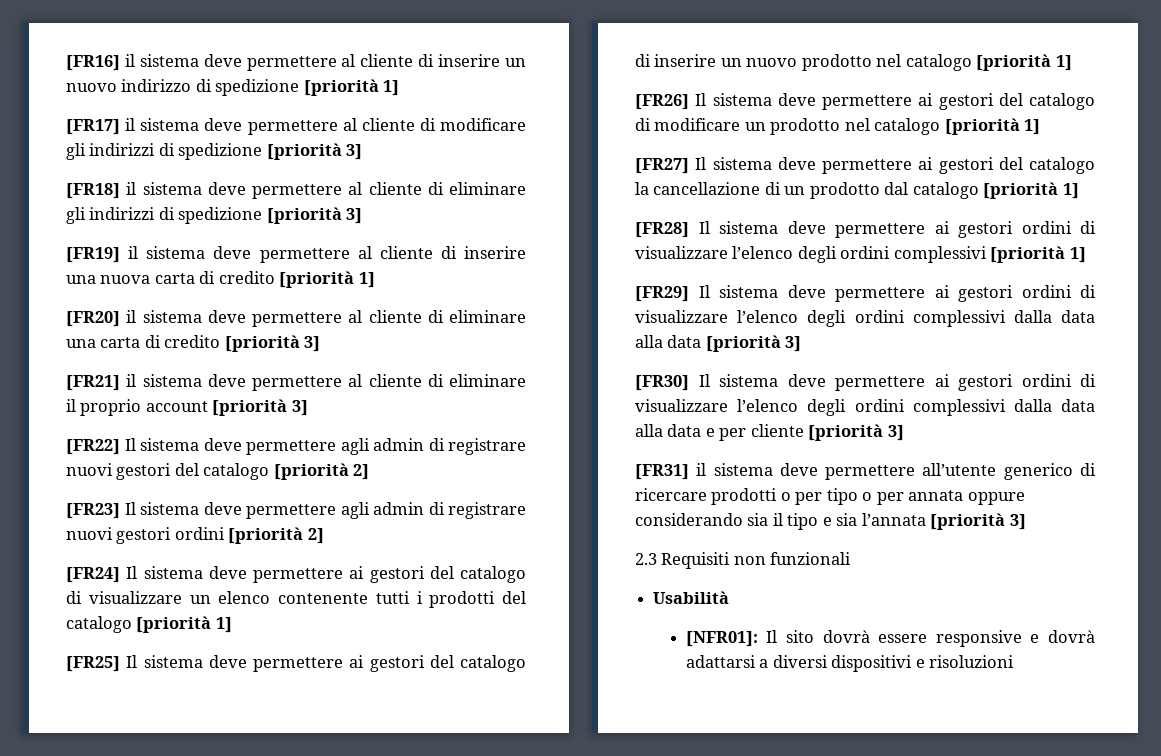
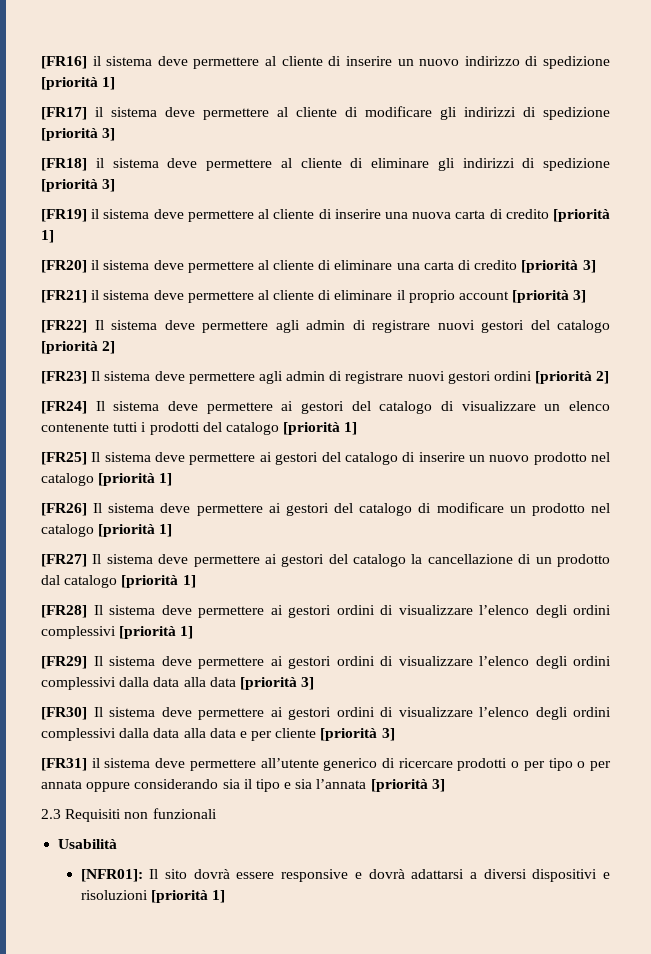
- [NFR01]: Il sito dovrà essere responsive e dovrà adattarsi a diversi dispositivi e risoluzioni
+ [NFR01]: Il sito dovrà essere responsive e dovrà adattarsi a diversi dispositivi e risoluzioni [priorità 1]

